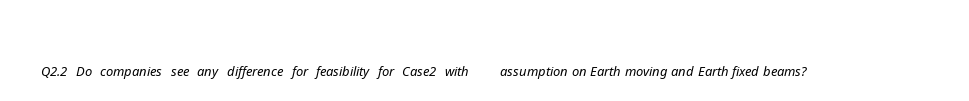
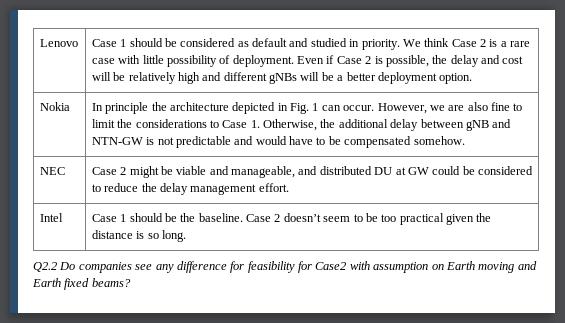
+ Lenovo | Case 1 should be considered as default and studied in priority. We think Case 2 is a rare case with little possibility of deployment. Even if Case 2 is possible, the delay and cost will be relatively high and different gNBs will be a better deployment option.
+ Nokia | In principle the architecture depicted in Fig. 1 can occur. However, we are also fine to limit the considerations to Case 1. Otherwise, the additional delay between gNB and NTN-GW is not predictable and would have to be compensated somehow.
+ NEC | Case 2 might be viable and manageable, and distributed DU at GW could be considered to reduce the delay management effort.
+ Intel | Case 1 should be the baseline. Case 2 doesn’t seem to be too practical given the distance is so long.

